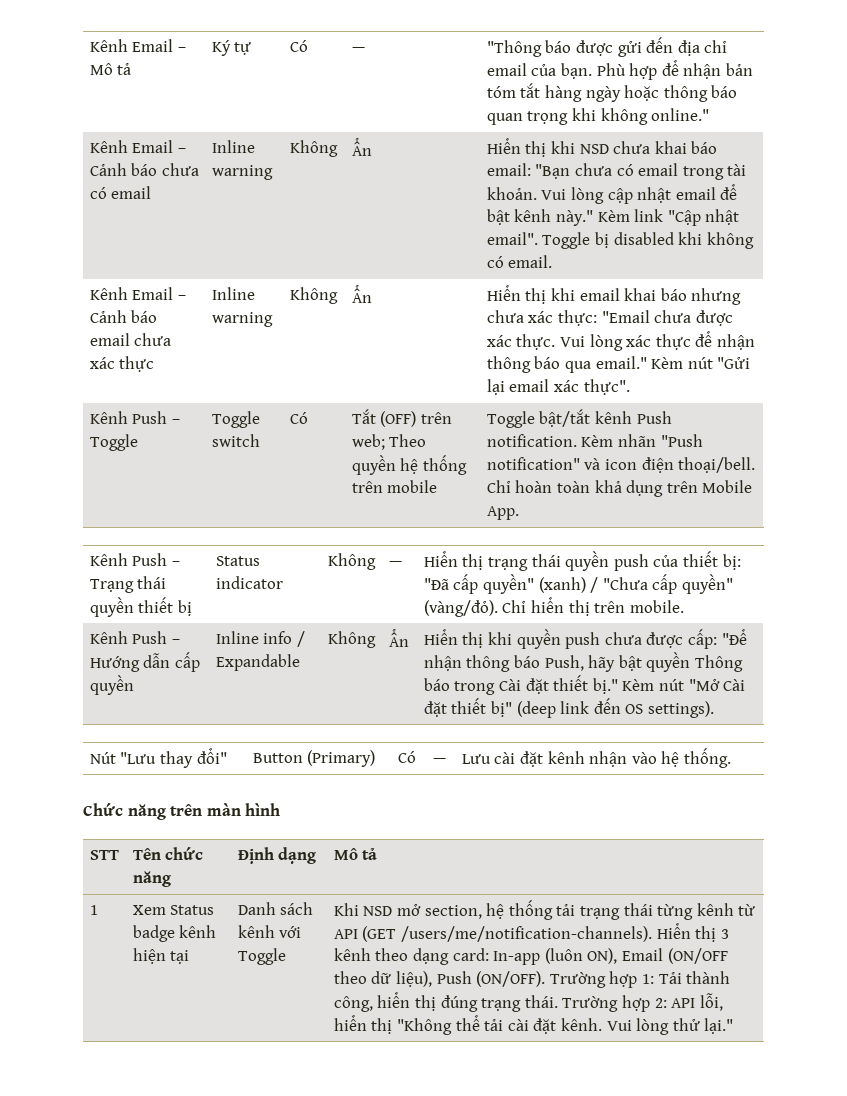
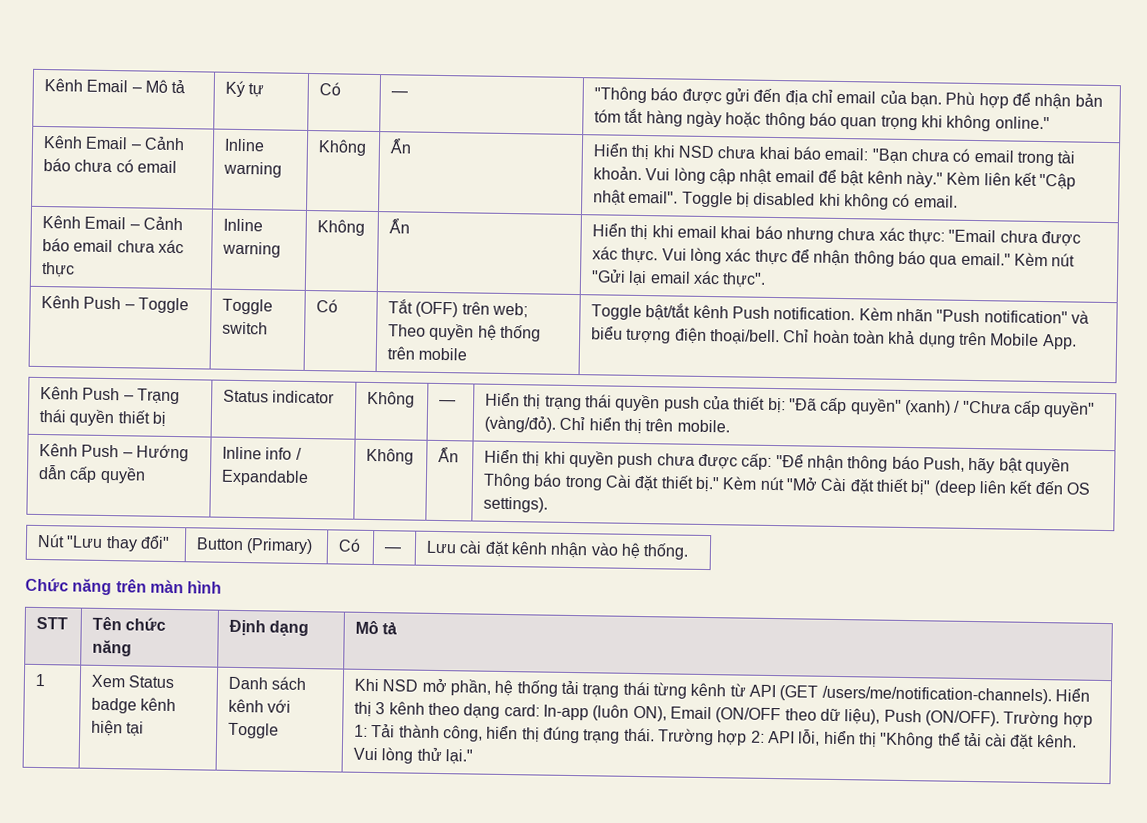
- Kèm link "Cập nhật email".
+ Kèm liên kết "Cập nhật email".
- Kênh Push – Toggle | Toggle switch | Có | Tắt (OFF) trên web; Theo quyền hệ thống trên mobile | Toggle bật/tắt kênh Push notification. Kèm nhãn "Push notification" và icon điện thoại/bell. Chỉ hoàn toàn khả dụng trên Mobile App.
+ Kênh Push – Toggle | Toggle switch | Có | Tắt (OFF) trên web; Theo quyền hệ thống trên mobile | Toggle bật/tắt kênh Push notification. Kèm nhãn "Push notification" và biểu tượng điện thoại/bell. Chỉ hoàn toàn khả dụng trên Mobile App.
- Kèm nút "Mở Cài đặt thiết bị" (deep link đến OS settings).
+ Kèm nút "Mở Cài đặt thiết bị" (deep liên kết đến OS settings).
- Khi NSD mở section, hệ thống tải trạng thái từng kênh từ API (GET /users/me/notification-channels).
+ Khi NSD mở phần, hệ thống tải trạng thái từng kênh từ API (GET /users/me/notification-channels).

